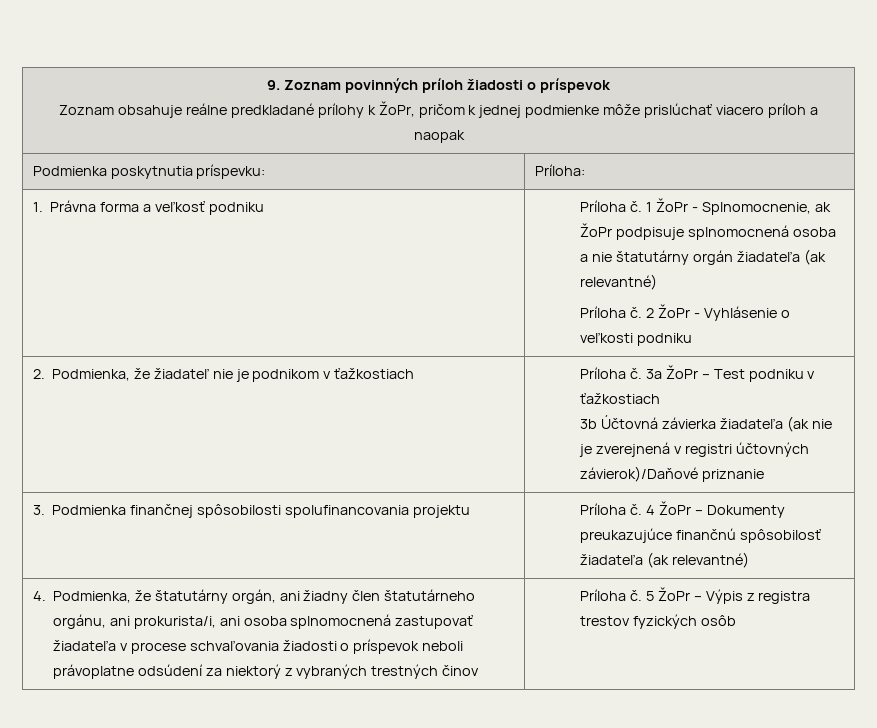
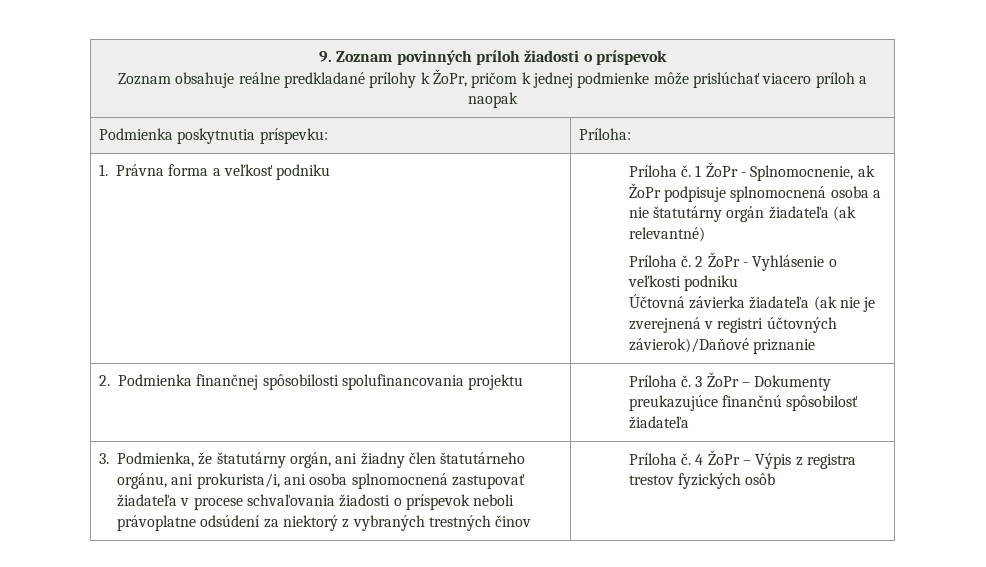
- 2. Podmienka, že žiadateľ nie je podnikom v ťažkostiach | Príloha č. 3a ŽoPr – Test podniku v ťažkostiach
- 3b Účtovná závierka žiadateľa (ak nie je zverejnená v registri účtovných závierok)/Daňové priznanie
+ Účtovná závierka žiadateľa (ak nie je zverejnená v registri účtovných závierok)/Daňové priznanie
- 3. Podmienka finančnej spôsobilosti spolufinancovania projektu | Príloha č. 4 ŽoPr – Dokumenty preukazujúce finančnú spôsobilosť žiadateľa (ak relevantné)
- 4. Podmienka, že štatutárny orgán, ani žiadny člen štatutárneho orgánu, ani prokurista/i, ani osoba splnomocnená zastupovať žiadateľa v procese schvaľovania žiadosti o príspevok neboli právoplatne odsúdení za niektorý z vybraných trestných činov
+ 2. Podmienka finančnej spôsobilosti spolufinancovania projektu | Príloha č. 3 ŽoPr – Dokumenty preukazujúce finančnú spôsobilosť žiadateľa
+ 3. Podmienka, že štatutárny orgán, ani žiadny člen štatutárneho orgánu, ani prokurista/i, ani osoba splnomocnená zastupovať žiadateľa v procese schvaľovania žiadosti o príspevok neboli právoplatne odsúdení za niektorý z vybraných trestných činov
- 5 ŽoPr – Výpis z registra trestov fyzických osôb
+ 4 ŽoPr – Výpis z registra trestov fyzických osôb

